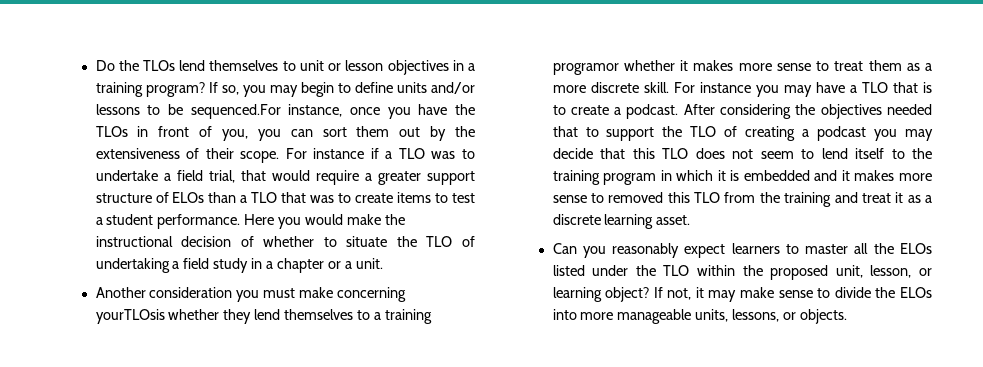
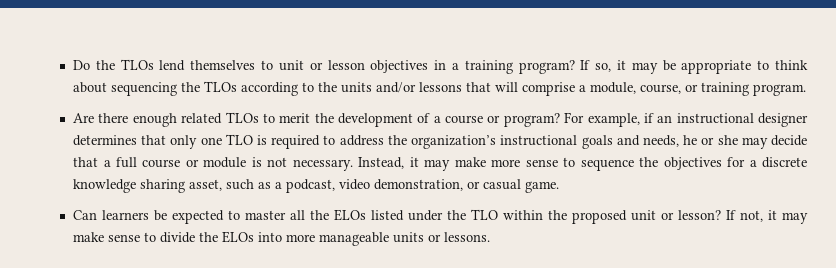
- If so, you may begin to define units and/or lessons to be sequenced.For instance, once you have the TLOs in front of you, you can sort them out by the extensiveness of their scope. For instance if a TLO was to undertake a field trial, that would require a greater support structure of ELOs than a TLO that was to create items to test a student performance. Here you would make the instructional decision of whether to situate the TLO of undertaking a field study in a chapter or a unit.
- Another consideration you must make concerning yourTLOsis whether they lend themselves to a training programor whether it makes more sense to treat them as a more discrete skill. For instance you may have a TLO that is to create a podcast. After considering the objectives needed that to support the TLO of creating a podcast you may decide that this TLO does not seem to lend itself to the training program in which it is embedded and it makes more sense to removed this TLO from the training and treat it as a discrete learning asset.
- Can you reasonably expect learners to master all the ELOs listed under the TLO within the proposed unit, lesson, or learning object?
+ If so, it may be appropriate to think about sequencing the TLOs according to the units and/or lessons that will comprise a module, course, or training program.
+ Are there enough related TLOs to merit the development of a course or program? For example, if an instructional designer determines that only one TLO is required to address the organization’s instructional goals and needs, he or she may decide that a full course or module is not necessary. Instead, it may make more sense to sequence the objectives for a discrete knowledge sharing asset, such as a podcast, video demonstration, or casual game.
+ Can learners be expected to master all the ELOs listed under the TLO within the proposed unit or lesson?
- If not, it may make sense to divide the ELOs into more manageable units, lessons, or objects.
+ If not, it may make sense to divide the ELOs into more manageable units or lessons.

